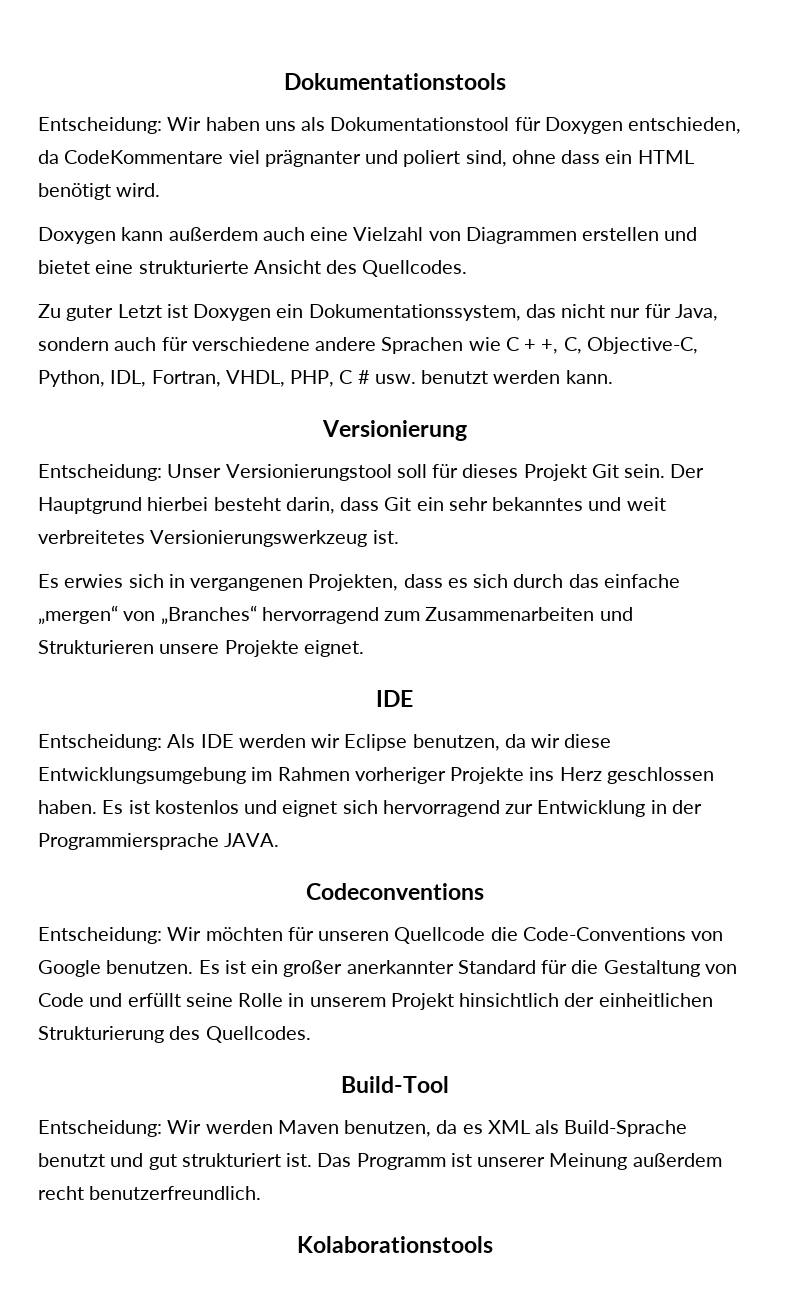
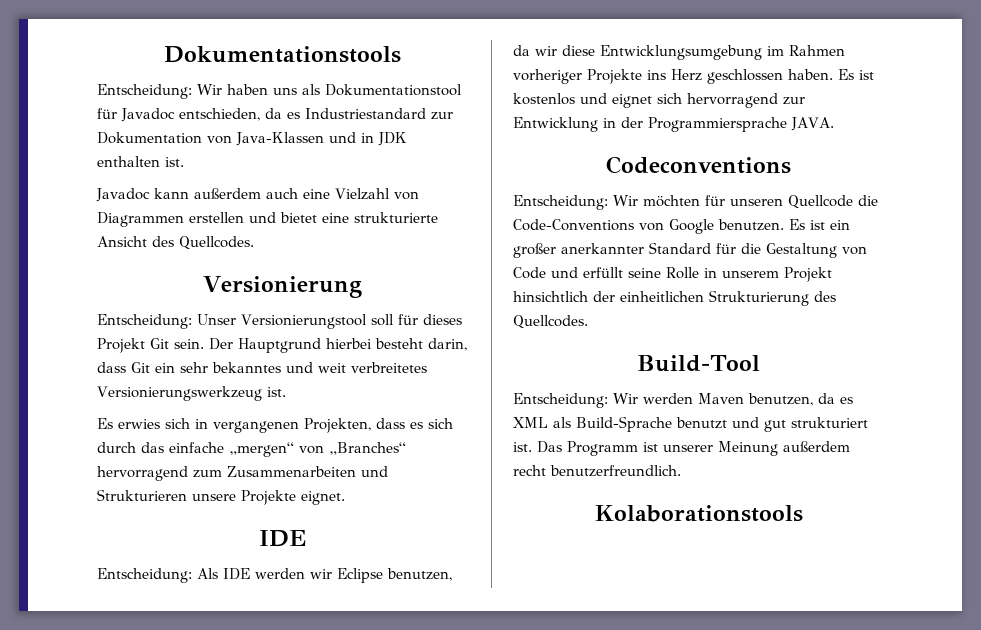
- Entscheidung: Wir haben uns als Dokumentationstool für Doxygen entschieden, da CodeKommentare viel prägnanter und poliert sind, ohne dass ein HTML benötigt wird.
- Doxygen kann außerdem auch eine Vielzahl von Diagrammen erstellen und bietet eine strukturierte Ansicht des Quellcodes.
+ Entscheidung: Wir haben uns als Dokumentationstool für Javadoc entschieden, da es Industriestandard zur Dokumentation von Java-Klassen und in JDK enthalten ist.
+ Javadoc kann außerdem auch eine Vielzahl von Diagrammen erstellen und bietet eine strukturierte Ansicht des Quellcodes.
- Zu guter Letzt ist Doxygen ein Dokumentationssystem, das nicht nur für Java, sondern auch für verschiedene andere Sprachen wie C + +, C, Objective-C, Python, IDL, Fortran, VHDL, PHP, C # usw. benutzt werden kann.

